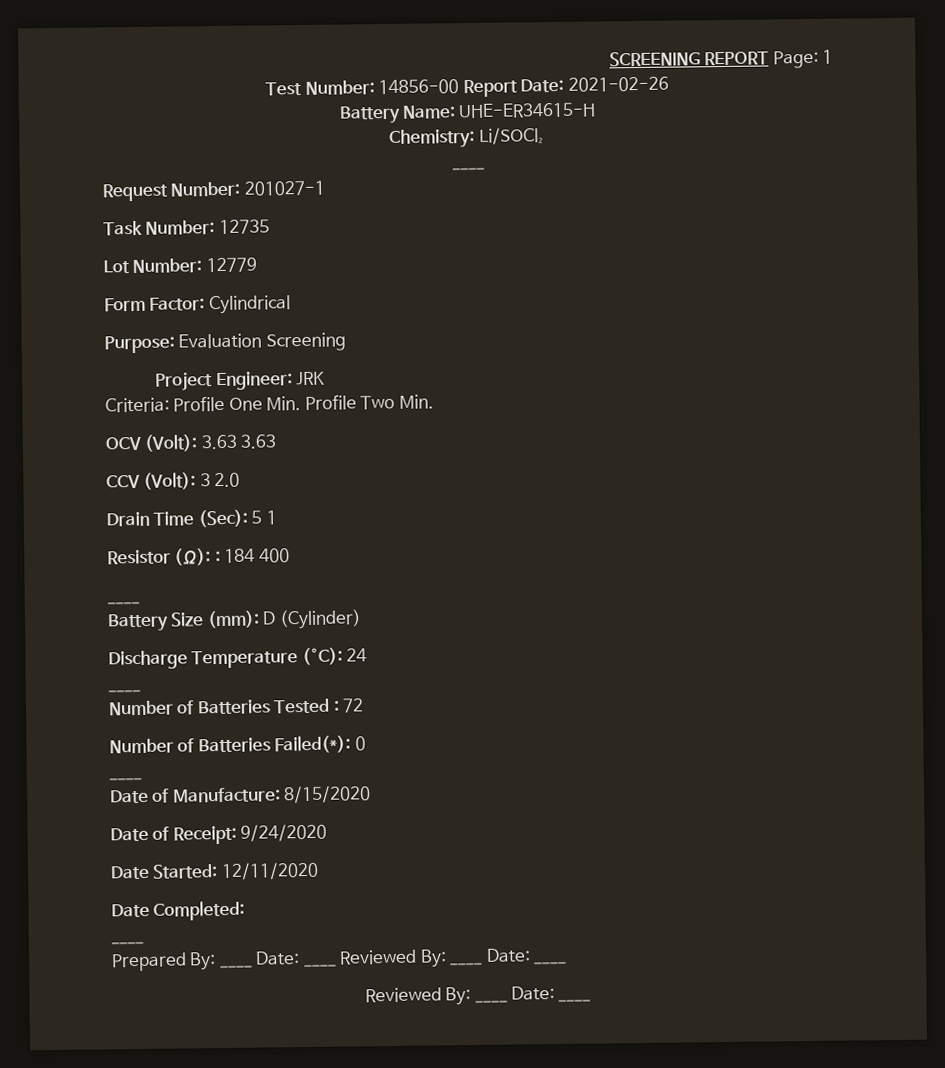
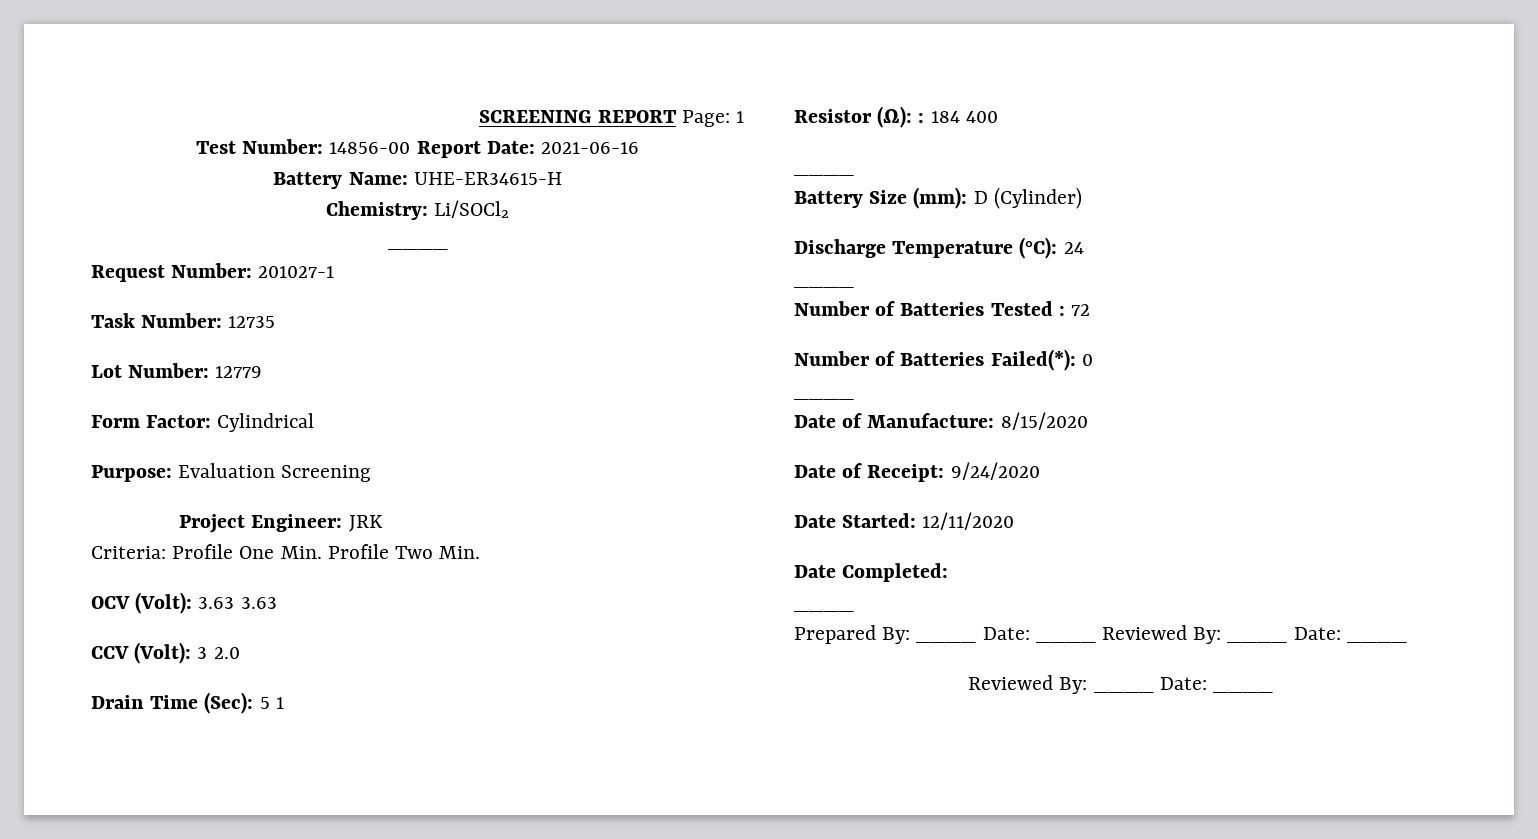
- Test Number: 14856-00 Report Date: 2021-02-26
+ Test Number: 14856-00 Report Date: 2021-06-16

